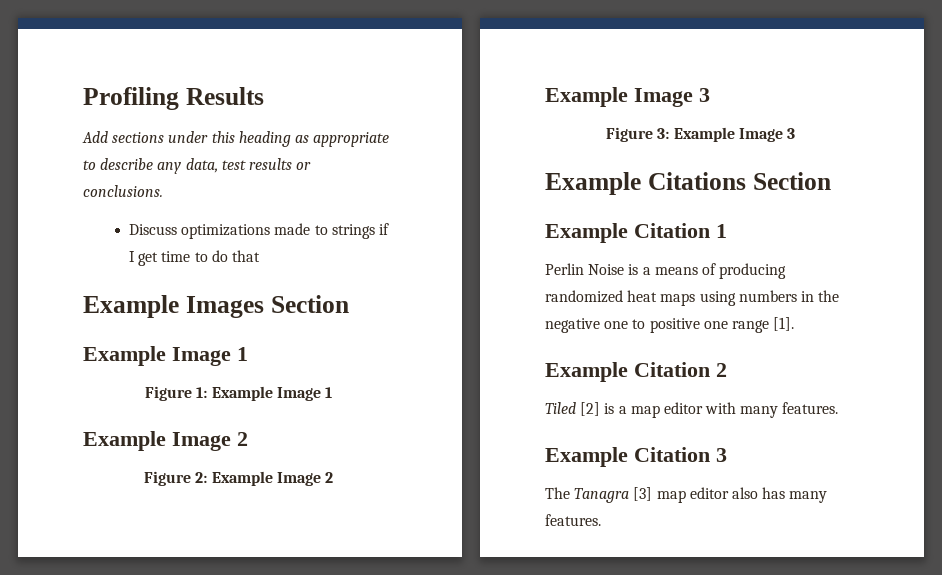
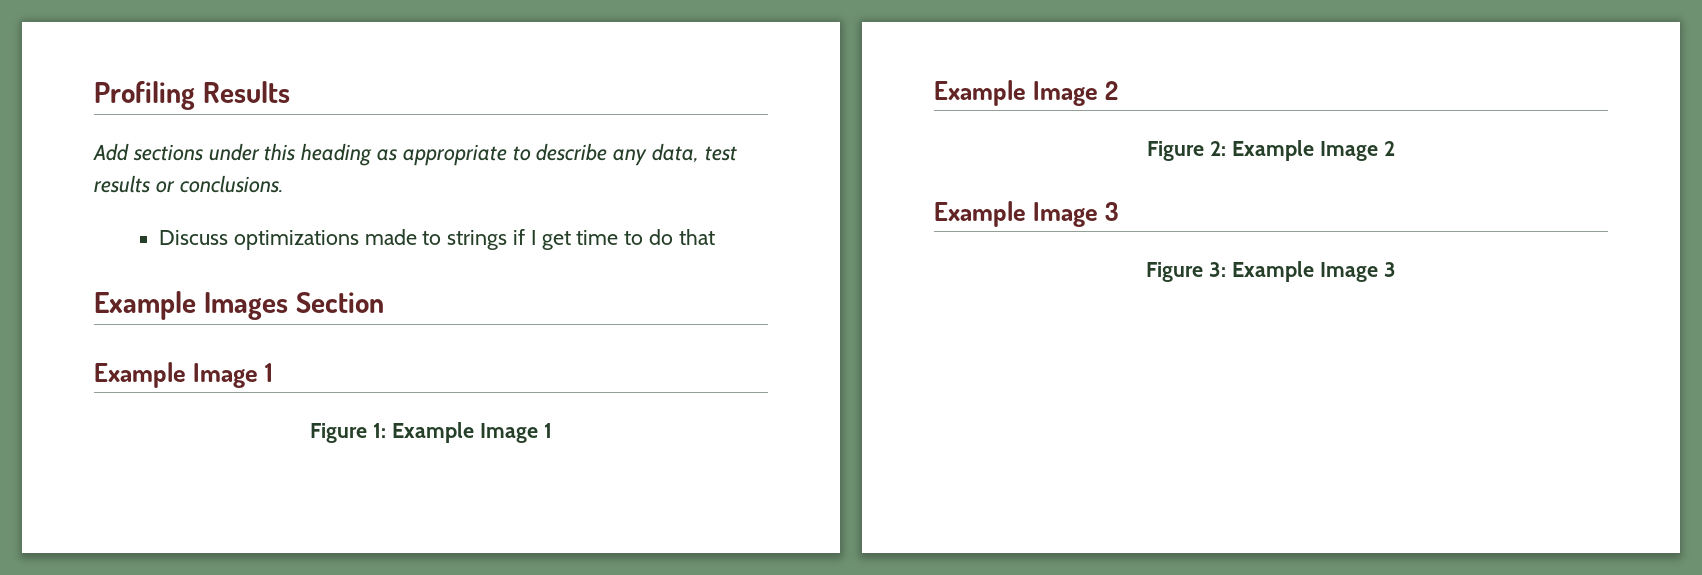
- Example Citations Section
- Example Citation 1
- Perlin Noise is a means of producing randomized heat maps using numbers in the negative one to positive one range [1].
- Example Citation 2
- Tiled [2] is a map editor with many features.
- Example Citation 3
- The Tanagra [3] map editor also has many features.

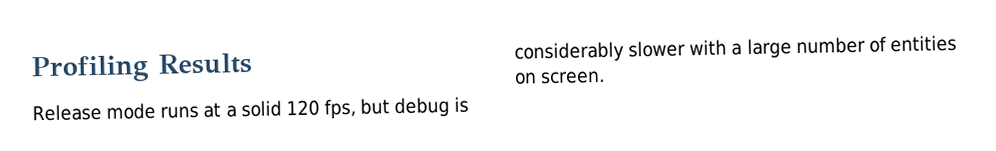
- Add sections under this heading as appropriate to describe any data, test results or conclusions.
- Discuss optimizations made to strings if I get time to do that
- Example Images Section
- Example Image 1
- Figure 1: Example Image 1
- Example Image 2
- Figure 2: Example Image 2
- Example Image 3
- Figure 3: Example Image 3
+ Release mode runs at a solid 120 fps, but debug is considerably slower with a large number of entities on screen.

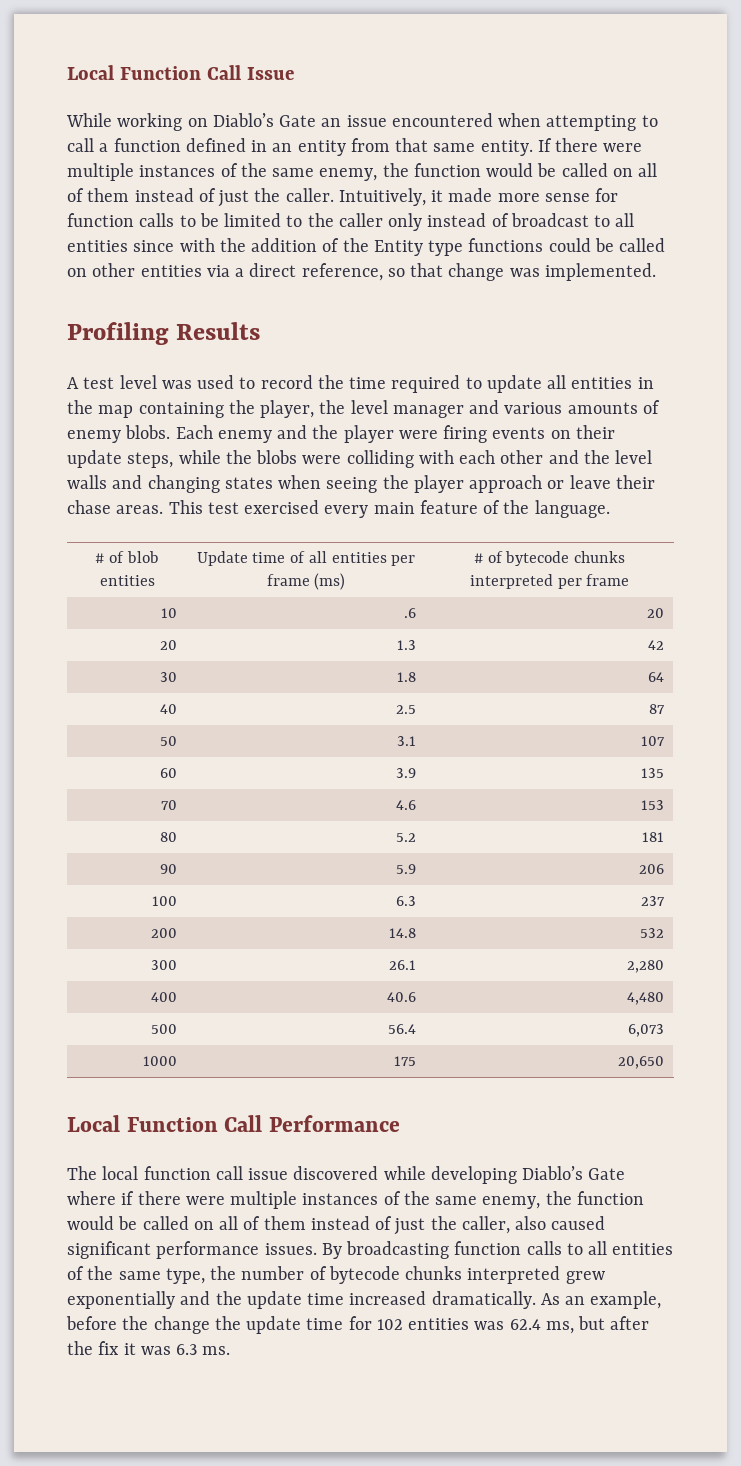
+ Local Function Call Issue
+ While working on Diablo’s Gate an issue encountered when attempting to call a function defined in an entity from that same entity. If there were multiple instances of the same enemy, the function would be called on all of them instead of just the caller. Intuitively, it made more sense for function calls to be limited to the caller only instead of broadcast to all entities since with the addition of the Entity type functions could be called on other entities via a direct reference, so that change was implemented.
  Profiling Results
- Release mode runs at a solid 120 fps, but debug is considerably slower with a large number of entities on screen.
+ A test level was used to record the time required to update all entities in the map containing the player, the level manager and various amounts of enemy blobs. Each enemy and the player were firing events on their update steps, while the blobs were colliding with each other and the level walls and changing states when seeing the player approach or leave their chase areas. This test exercised every main feature of the language.
+ # of blob entities | Update time of all entities per frame (ms) | # of bytecode chunks interpreted per frame
+ 10 | .6 | 20
+ 20 | 1.3 | 42
+ 30 | 1.8 | 64
+ 40 | 2.5 | 87
+ 50 | 3.1 | 107
+ 60 | 3.9 | 135
+ 70 | 4.6 | 153
+ 80 | 5.2 | 181
+ 90 | 5.9 | 206
+ 100 | 6.3 | 237
+ 200 | 14.8 | 532
+ 300 | 26.1 | 2,280
+ 400 | 40.6 | 4,480
+ 500 | 56.4 | 6,073
+ 1000 | 175 | 20,650
+ Local Function Call Performance
+ The local function call issue discovered while developing Diablo’s Gate where if there were multiple instances of the same enemy, the function would be called on all of them instead of just the caller, also caused significant performance issues. By broadcasting function calls to all entities of the same type, the number of bytecode chunks interpreted grew exponentially and the update time increased dramatically. As an example, before the change the update time for 102 entities was 62.4 ms, but after the fix it was 6.3 ms.

